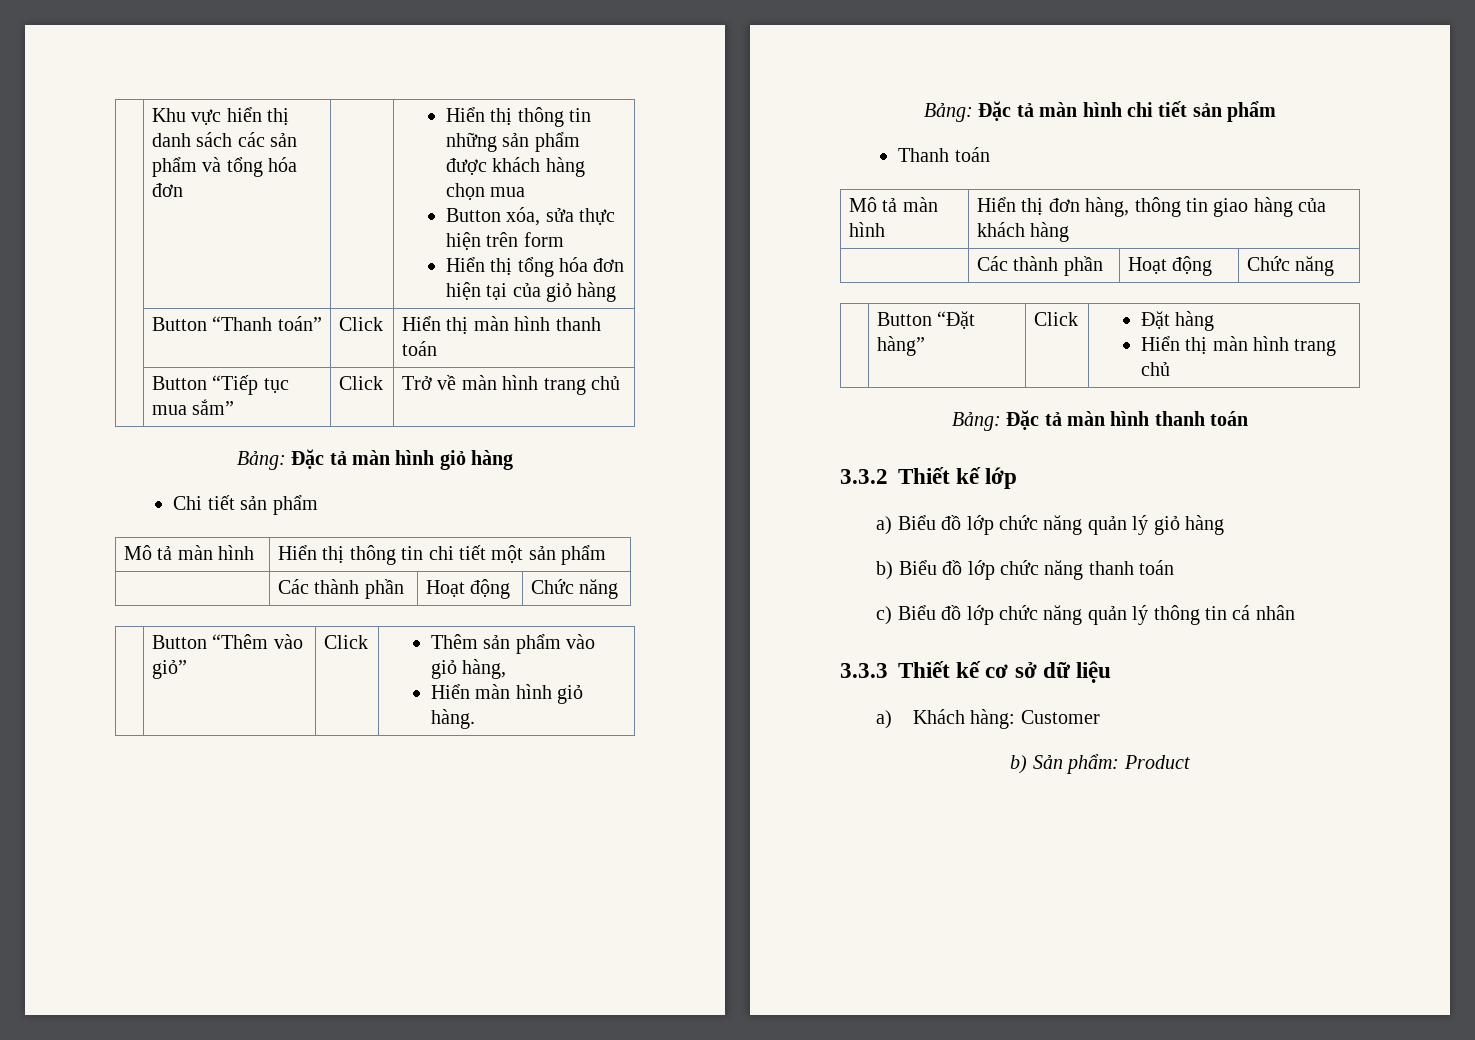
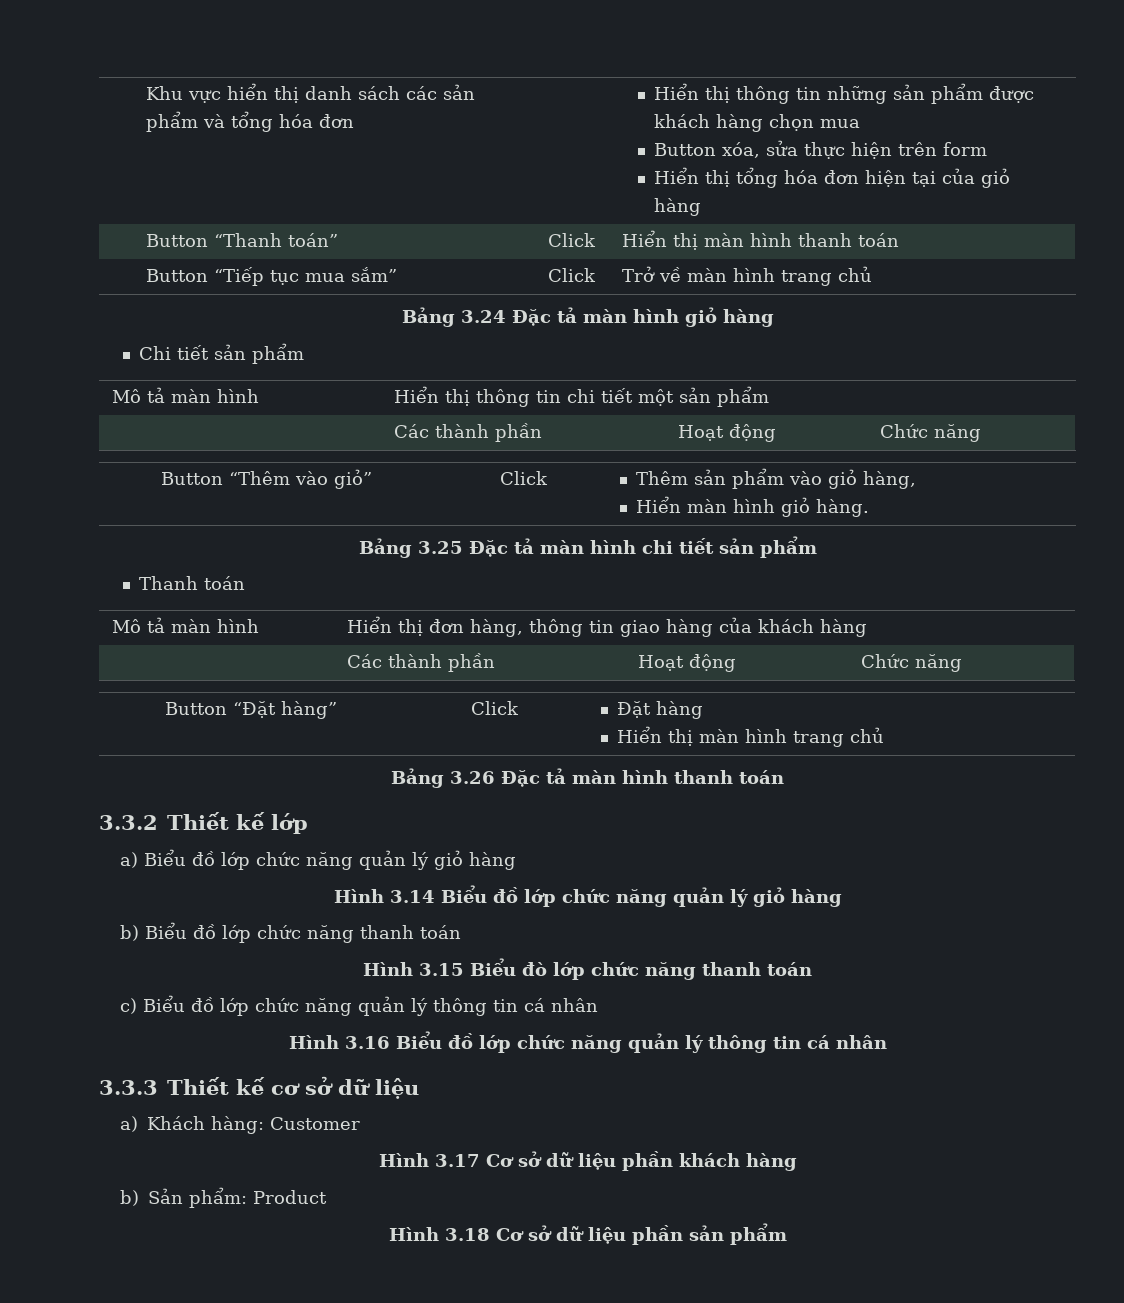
- Bảng: Đặc tả màn hình giỏ hàng
+ Bảng 3.24 Đặc tả màn hình giỏ hàng
- Bảng: Đặc tả màn hình chi tiết sản phẩm
+ Bảng 3.25 Đặc tả màn hình chi tiết sản phẩm
- Bảng: Đặc tả màn hình thanh toán
+ Bảng 3.26 Đặc tả màn hình thanh toán
+ Hình 3.14 Biểu đồ lớp chức năng quản lý giỏ hàng
+ Hình 3.15 Biểu đò lớp chức năng thanh toán
+ Hình 3.16 Biểu đồ lớp chức năng quản lý thông tin cá nhân
+ Hình 3.17 Cơ sở dữ liệu phần khách hàng
  b) Sản phẩm: Product
+ Hình 3.18 Cơ sở dữ liệu phần sản phẩm

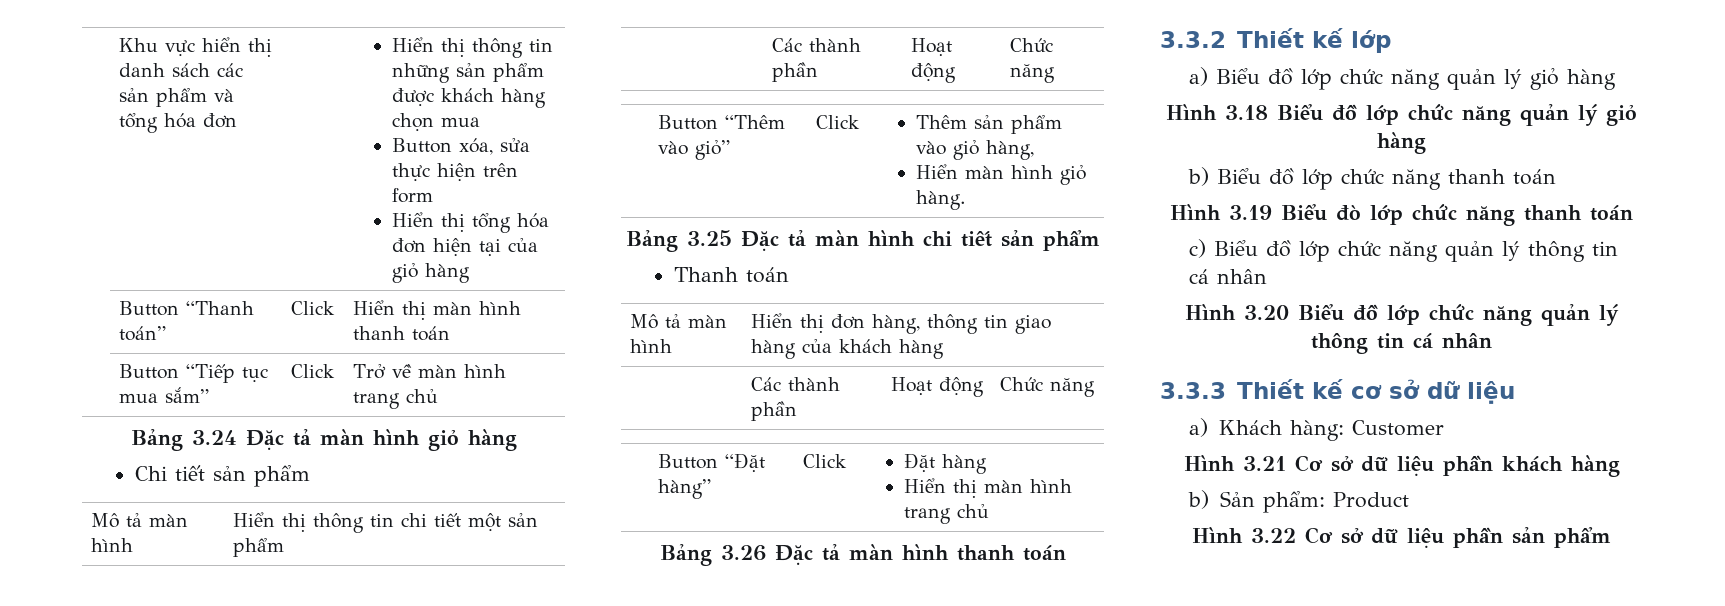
- Hình 3.14 Biểu đồ lớp chức năng quản lý giỏ hàng
+ Hình 3.18 Biểu đồ lớp chức năng quản lý giỏ hàng
- Hình 3.15 Biểu đò lớp chức năng thanh toán
+ Hình 3.19 Biểu đò lớp chức năng thanh toán
- Hình 3.16 Biểu đồ lớp chức năng quản lý thông tin cá nhân
+ Hình 3.20 Biểu đồ lớp chức năng quản lý thông tin cá nhân
- Hình 3.17 Cơ sở dữ liệu phần khách hàng
+ Hình 3.21 Cơ sở dữ liệu phần khách hàng
- Hình 3.18 Cơ sở dữ liệu phần sản phẩm
+ Hình 3.22 Cơ sở dữ liệu phần sản phẩm

